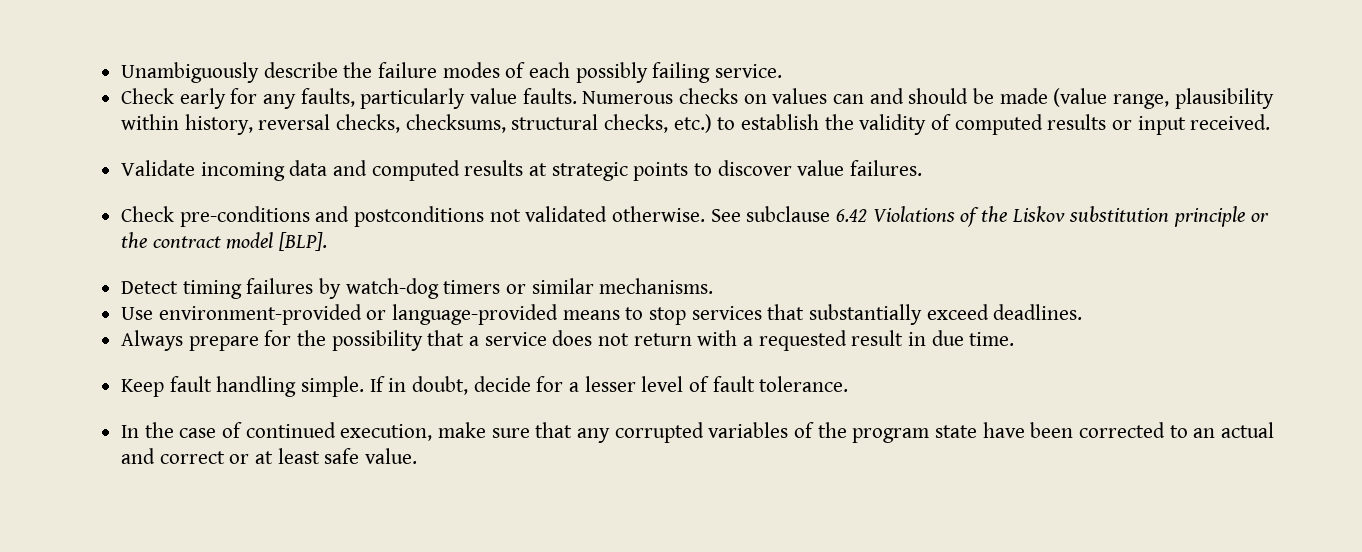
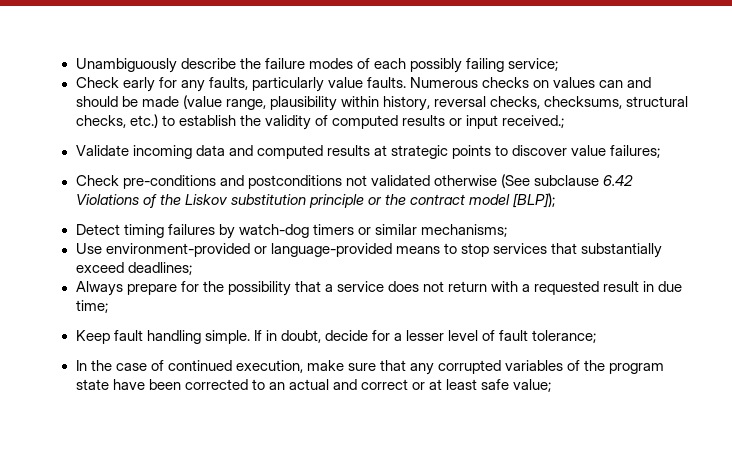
- Unambiguously describe the failure modes of each possibly failing service.
+ Unambiguously describe the failure modes of each possibly failing service;
- Numerous checks on values can and should be made (value range, plausibility within history, reversal checks, checksums, structural checks, etc.) to establish the validity of computed results or input received.
+ Numerous checks on values can and should be made (value range, plausibility within history, reversal checks, checksums, structural checks, etc.) to establish the validity of computed results or input received.;
- Validate incoming data and computed results at strategic points to discover value failures.
+ Validate incoming data and computed results at strategic points to discover value failures;
- Check pre-conditions and postconditions not validated otherwise. See subclause 6.42 Violations of the Liskov substitution principle or the contract model [BLP].
+ Check pre-conditions and postconditions not validated otherwise (See subclause 6.42 Violations of the Liskov substitution principle or the contract model [BLP]);
- Detect timing failures by watch-dog timers or similar mechanisms.
+ Detect timing failures by watch-dog timers or similar mechanisms;
- Use environment-provided or language-provided means to stop services that substantially exceed deadlines.
+ Use environment-provided or language-provided means to stop services that substantially exceed deadlines;
- Always prepare for the possibility that a service does not return with a requested result in due time.
+ Always prepare for the possibility that a service does not return with a requested result in due time;
- If in doubt, decide for a lesser level of fault tolerance.
+ If in doubt, decide for a lesser level of fault tolerance;
- In the case of continued execution, make sure that any corrupted variables of the program state have been corrected to an actual and correct or at least safe value.
+ In the case of continued execution, make sure that any corrupted variables of the program state have been corrected to an actual and correct or at least safe value;

